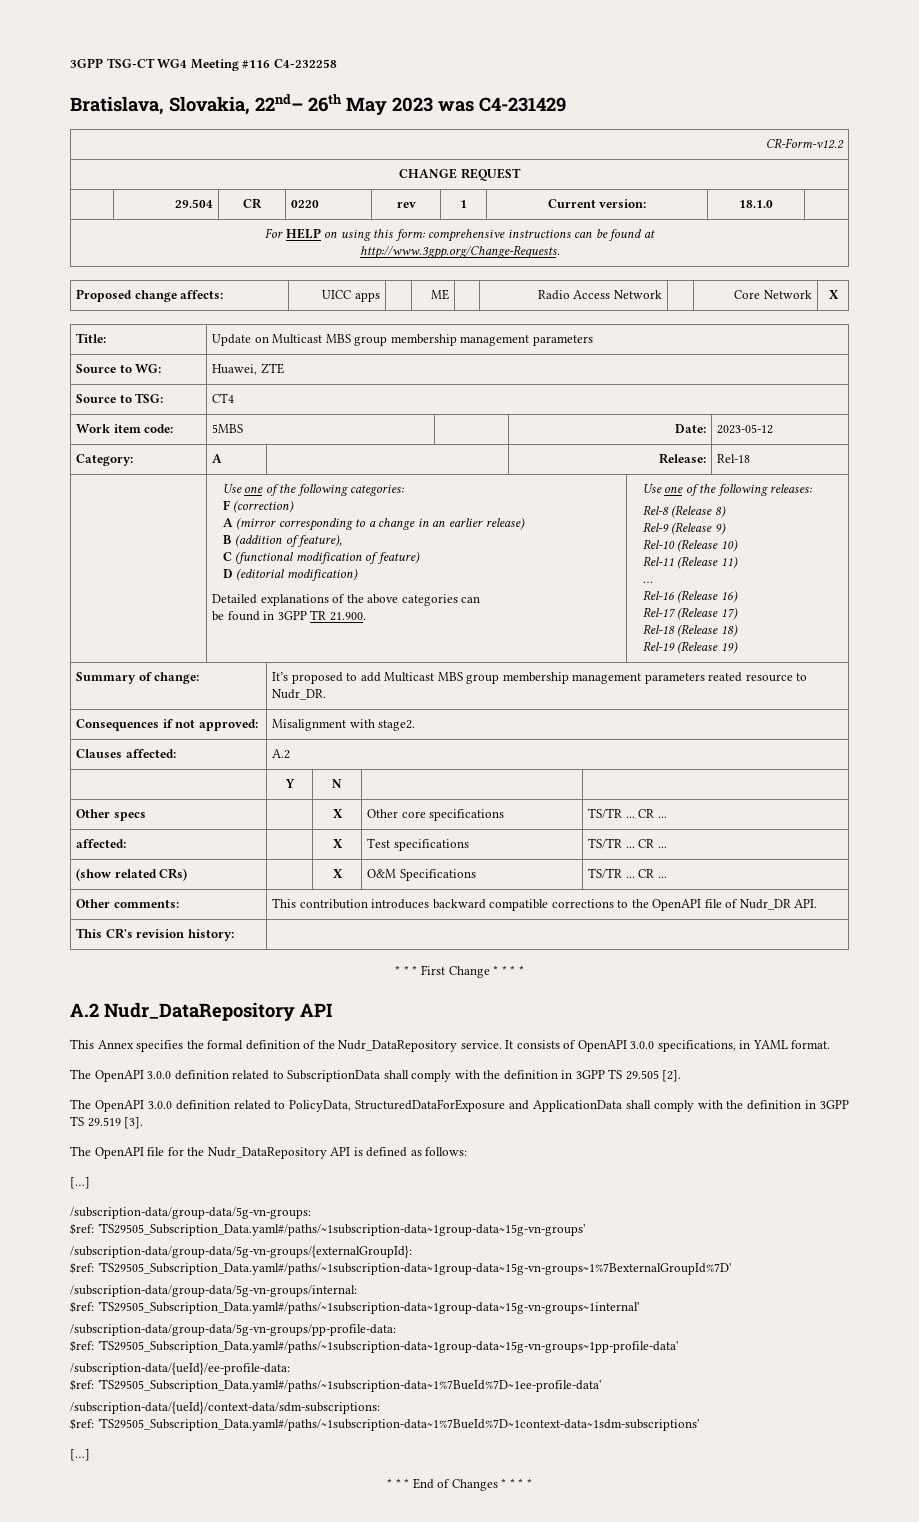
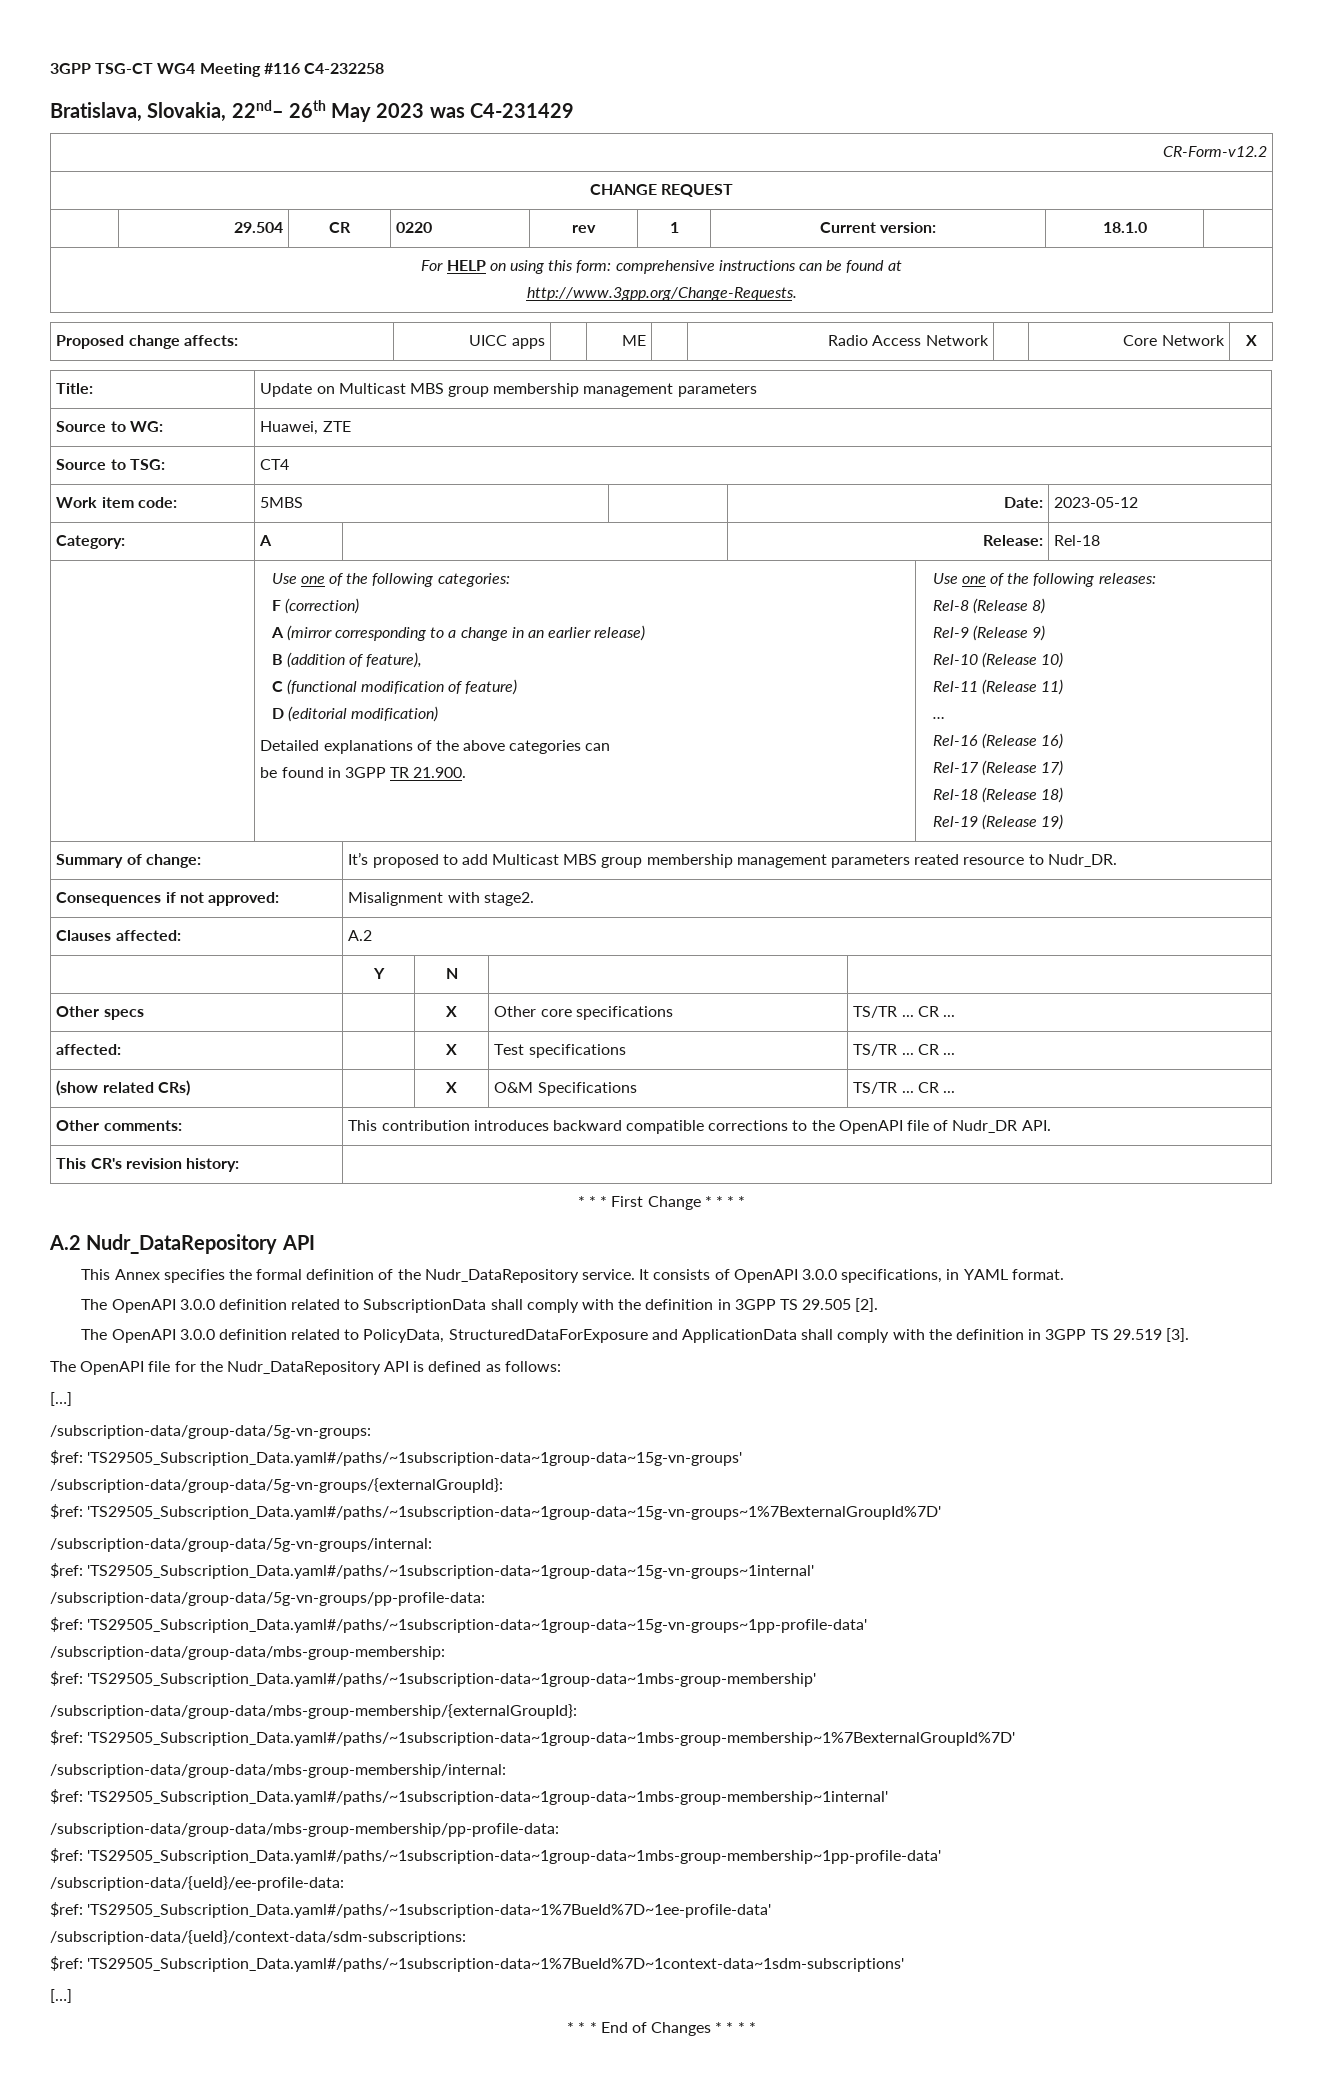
+ /subscription-data/group-data/mbs-group-membership:
+ $ref: 'TS29505_Subscription_Data.yaml#/paths/~1subscription-data~1group-data~1mbs-group-membership'
+ /subscription-data/group-data/mbs-group-membership/{externalGroupId}:
+ $ref: 'TS29505_Subscription_Data.yaml#/paths/~1subscription-data~1group-data~1mbs-group-membership~1%7BexternalGroupId%7D'
+ /subscription-data/group-data/mbs-group-membership/internal:
+ $ref: 'TS29505_Subscription_Data.yaml#/paths/~1subscription-data~1group-data~1mbs-group-membership~1internal'
+ /subscription-data/group-data/mbs-group-membership/pp-profile-data:
+ $ref: 'TS29505_Subscription_Data.yaml#/paths/~1subscription-data~1group-data~1mbs-group-membership~1pp-profile-data'

